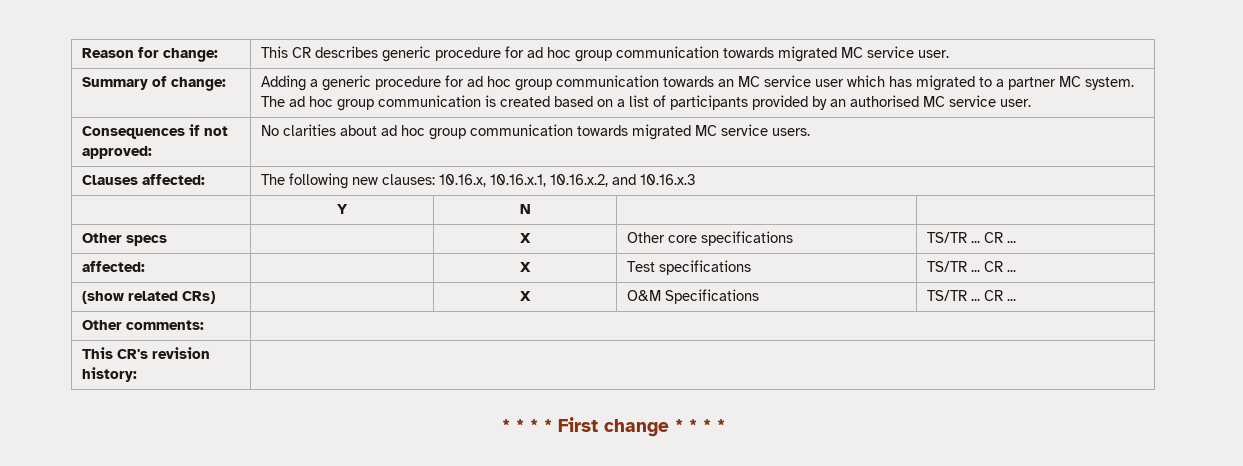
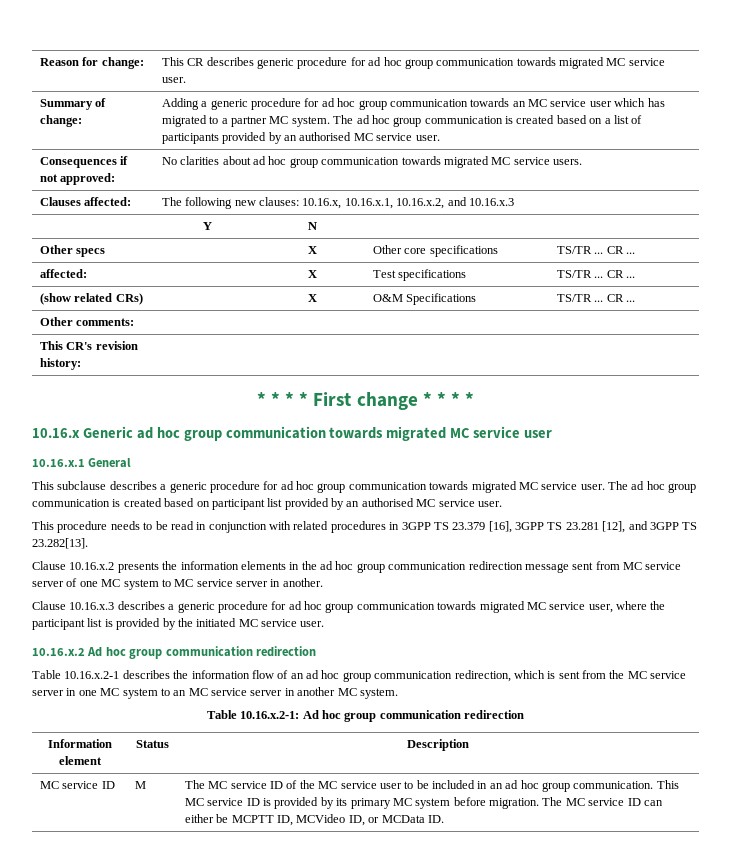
+ 10.16.x Generic ad hoc group communication towards migrated MC service user
+ 10.16.x.1 General
+ This subclause describes a generic procedure for ad hoc group communication towards migrated MC service user. The ad hoc group communication is created based on participant list provided by an authorised MC service user.
+ This procedure needs to be read in conjunction with related procedures in 3GPP TS 23.379 [16], 3GPP TS 23.281 [12], and 3GPP TS 23.282[13].
+ Clause 10.16.x.2 presents the information elements in the ad hoc group communication redirection message sent from MC service server of one MC system to MC service server in another.
+ Clause 10.16.x.3 describes a generic procedure for ad hoc group communication towards migrated MC service user, where the participant list is provided by the initiated MC service user.
+ 10.16.x.2 Ad hoc group communication redirection
+ Table 10.16.x.2-1 describes the information flow of an ad hoc group communication redirection, which is sent from the MC service server in one MC system to an MC service server in another MC system.
+ Table 10.16.x.2-1: Ad hoc group communication redirection
+ Information element | Status | Description
+ MC service ID | M | The MC service ID of the MC service user to be included in an ad hoc group communication. This MC service ID is provided by its primary MC system before migration. The MC service ID can either be MCPTT ID, MCVideo ID, or MCData ID.

